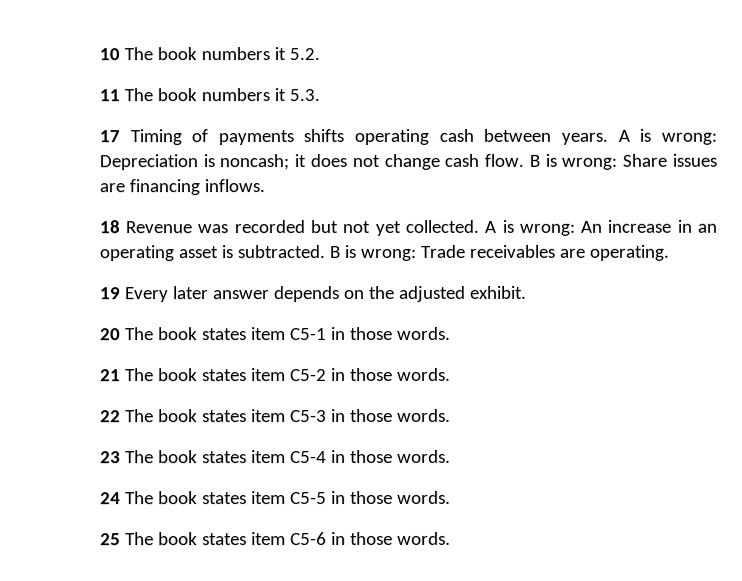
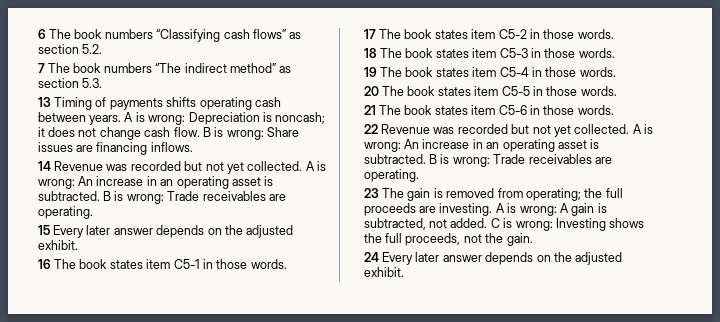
- 10 The book numbers it 5.2.
+ 6 The book numbers “Classifying cash flows” as section 5.2.
- 11 The book numbers it 5.3.
+ 7 The book numbers “The indirect method” as section 5.3.
- 17 Timing of payments shifts operating cash between years.
+ 13 Timing of payments shifts operating cash between years.
- 18 Revenue was recorded but not yet collected.
+ 14 Revenue was recorded but not yet collected.
- 19 Every later answer depends on the adjusted exhibit.
+ 15 Every later answer depends on the adjusted exhibit.
- 20 The book states item C5-1 in those words.
+ 16 The book states item C5-1 in those words.
- 21 The book states item C5-2 in those words.
+ 17 The book states item C5-2 in those words.
- 22 The book states item C5-3 in those words.
+ 18 The book states item C5-3 in those words.
- 23 The book states item C5-4 in those words.
+ 19 The book states item C5-4 in those words.
- 24 The book states item C5-5 in those words.
+ 20 The book states item C5-5 in those words.
- 25 The book states item C5-6 in those words.
+ 21 The book states item C5-6 in those words.
+ 22 Revenue was recorded but not yet collected. A is wrong: An increase in an operating asset is subtracted. B is wrong: Trade receivables are operating.
+ 23 The gain is removed from operating; the full proceeds are investing. A is wrong: A gain is subtracted, not added. C is wrong: Investing shows the full proceeds, not the gain.
+ 24 Every later answer depends on the adjusted exhibit.

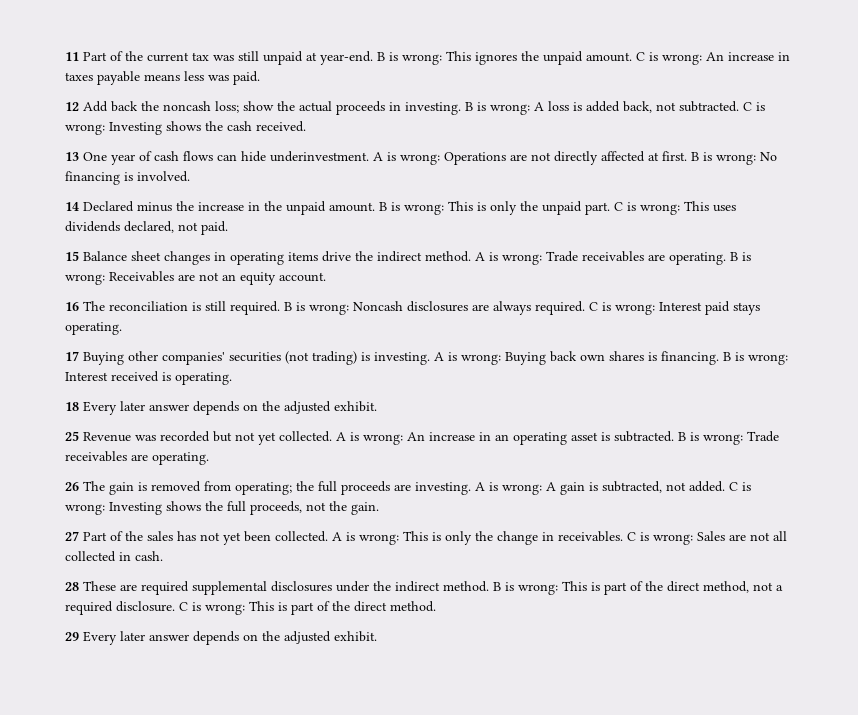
- 6 The book numbers “Classifying cash flows” as section 5.2.
- 7 The book numbers “The indirect method” as section 5.3.
- 13 Timing of payments shifts operating cash between years. A is wrong: Depreciation is noncash; it does not change cash flow. B is wrong: Share issues are financing inflows.
- 14 Revenue was recorded but not yet collected.
+ 11 Part of the current tax was still unpaid at year-end. B is wrong: This ignores the unpaid amount. C is wrong: An increase in taxes payable means less was paid.
+ 12 Add back the noncash loss; show the actual proceeds in investing. B is wrong: A loss is added back, not subtracted. C is wrong: Investing shows the cash received.
+ 13 One year of cash flows can hide underinvestment. A is wrong: Operations are not directly affected at first. B is wrong: No financing is involved.
+ 14 Declared minus the increase in the unpaid amount. B is wrong: This is only the unpaid part. C is wrong: This uses dividends declared, not paid.
+ 15 Balance sheet changes in operating items drive the indirect method. A is wrong: Trade receivables are operating. B is wrong: Receivables are not an equity account.
+ 16 The reconciliation is still required. B is wrong: Noncash disclosures are always required. C is wrong: Interest paid stays operating.
+ 17 Buying other companies' securities (not trading) is investing. A is wrong: Buying back own shares is financing. B is wrong: Interest received is operating.
+ 18 Every later answer depends on the adjusted exhibit.
+ 25 Revenue was recorded but not yet collected.
- 15 Every later answer depends on the adjusted exhibit.
- 16 The book states item C5-1 in those words.
- 17 The book states item C5-2 in those words.
- 18 The book states item C5-3 in those words.
- 19 The book states item C5-4 in those words.
- 20 The book states item C5-5 in those words.
- 21 The book states item C5-6 in those words.
- 22 Revenue was recorded but not yet collected. A is wrong: An increase in an operating asset is subtracted. B is wrong: Trade receivables are operating.
- 23 The gain is removed from operating; the full proceeds are investing.
+ 26 The gain is removed from operating; the full proceeds are investing.
- 24 Every later answer depends on the adjusted exhibit.
+ 27 Part of the sales has not yet been collected. A is wrong: This is only the change in receivables. C is wrong: Sales are not all collected in cash.
+ 28 These are required supplemental disclosures under the indirect method. B is wrong: This is part of the direct method, not a required disclosure. C is wrong: This is part of the direct method.
+ 29 Every later answer depends on the adjusted exhibit.

